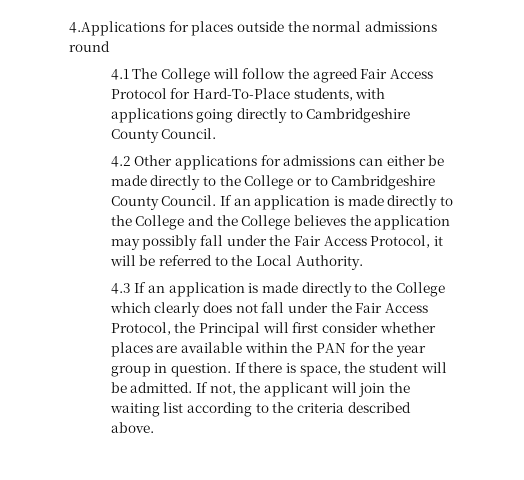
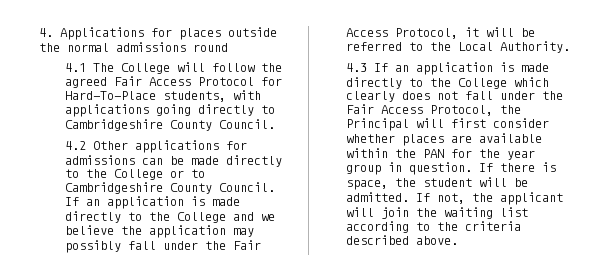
- 4.Applications for places outside the normal admissions round
+ 4. Applications for places outside the normal admissions round
- 4.2 Other applications for admissions can either be made directly to the College or to Cambridgeshire County Council.
+ 4.2 Other applications for admissions can be made directly to the College or to Cambridgeshire County Council.
- If an application is made directly to the College and the College believes the application may possibly fall under the Fair Access Protocol, it will be referred to the Local Authority.
+ If an application is made directly to the College and we believe the application may possibly fall under the Fair Access Protocol, it will be referred to the Local Authority.

